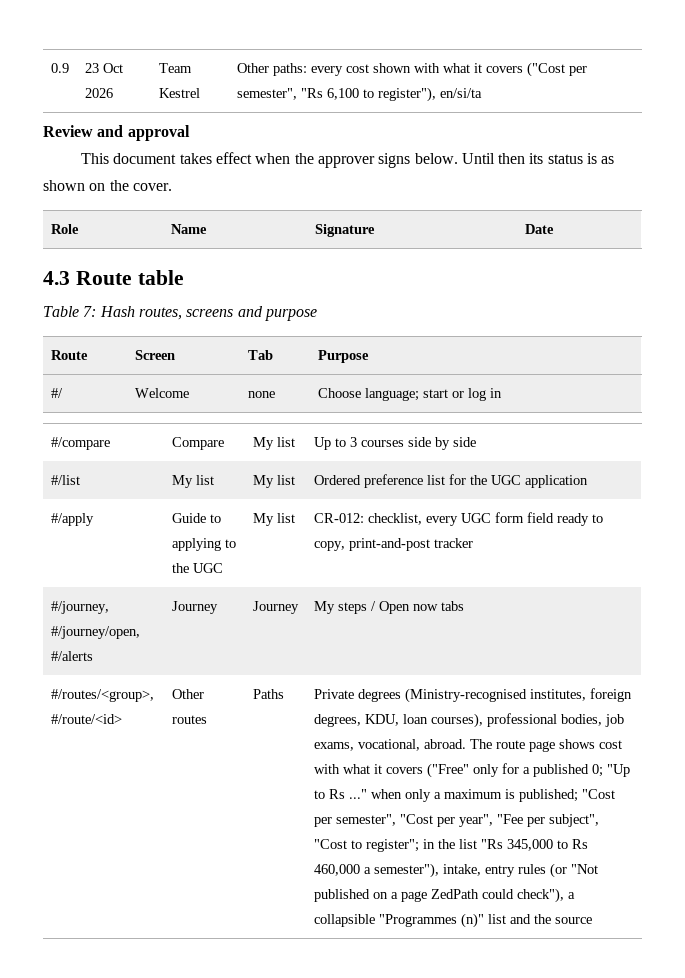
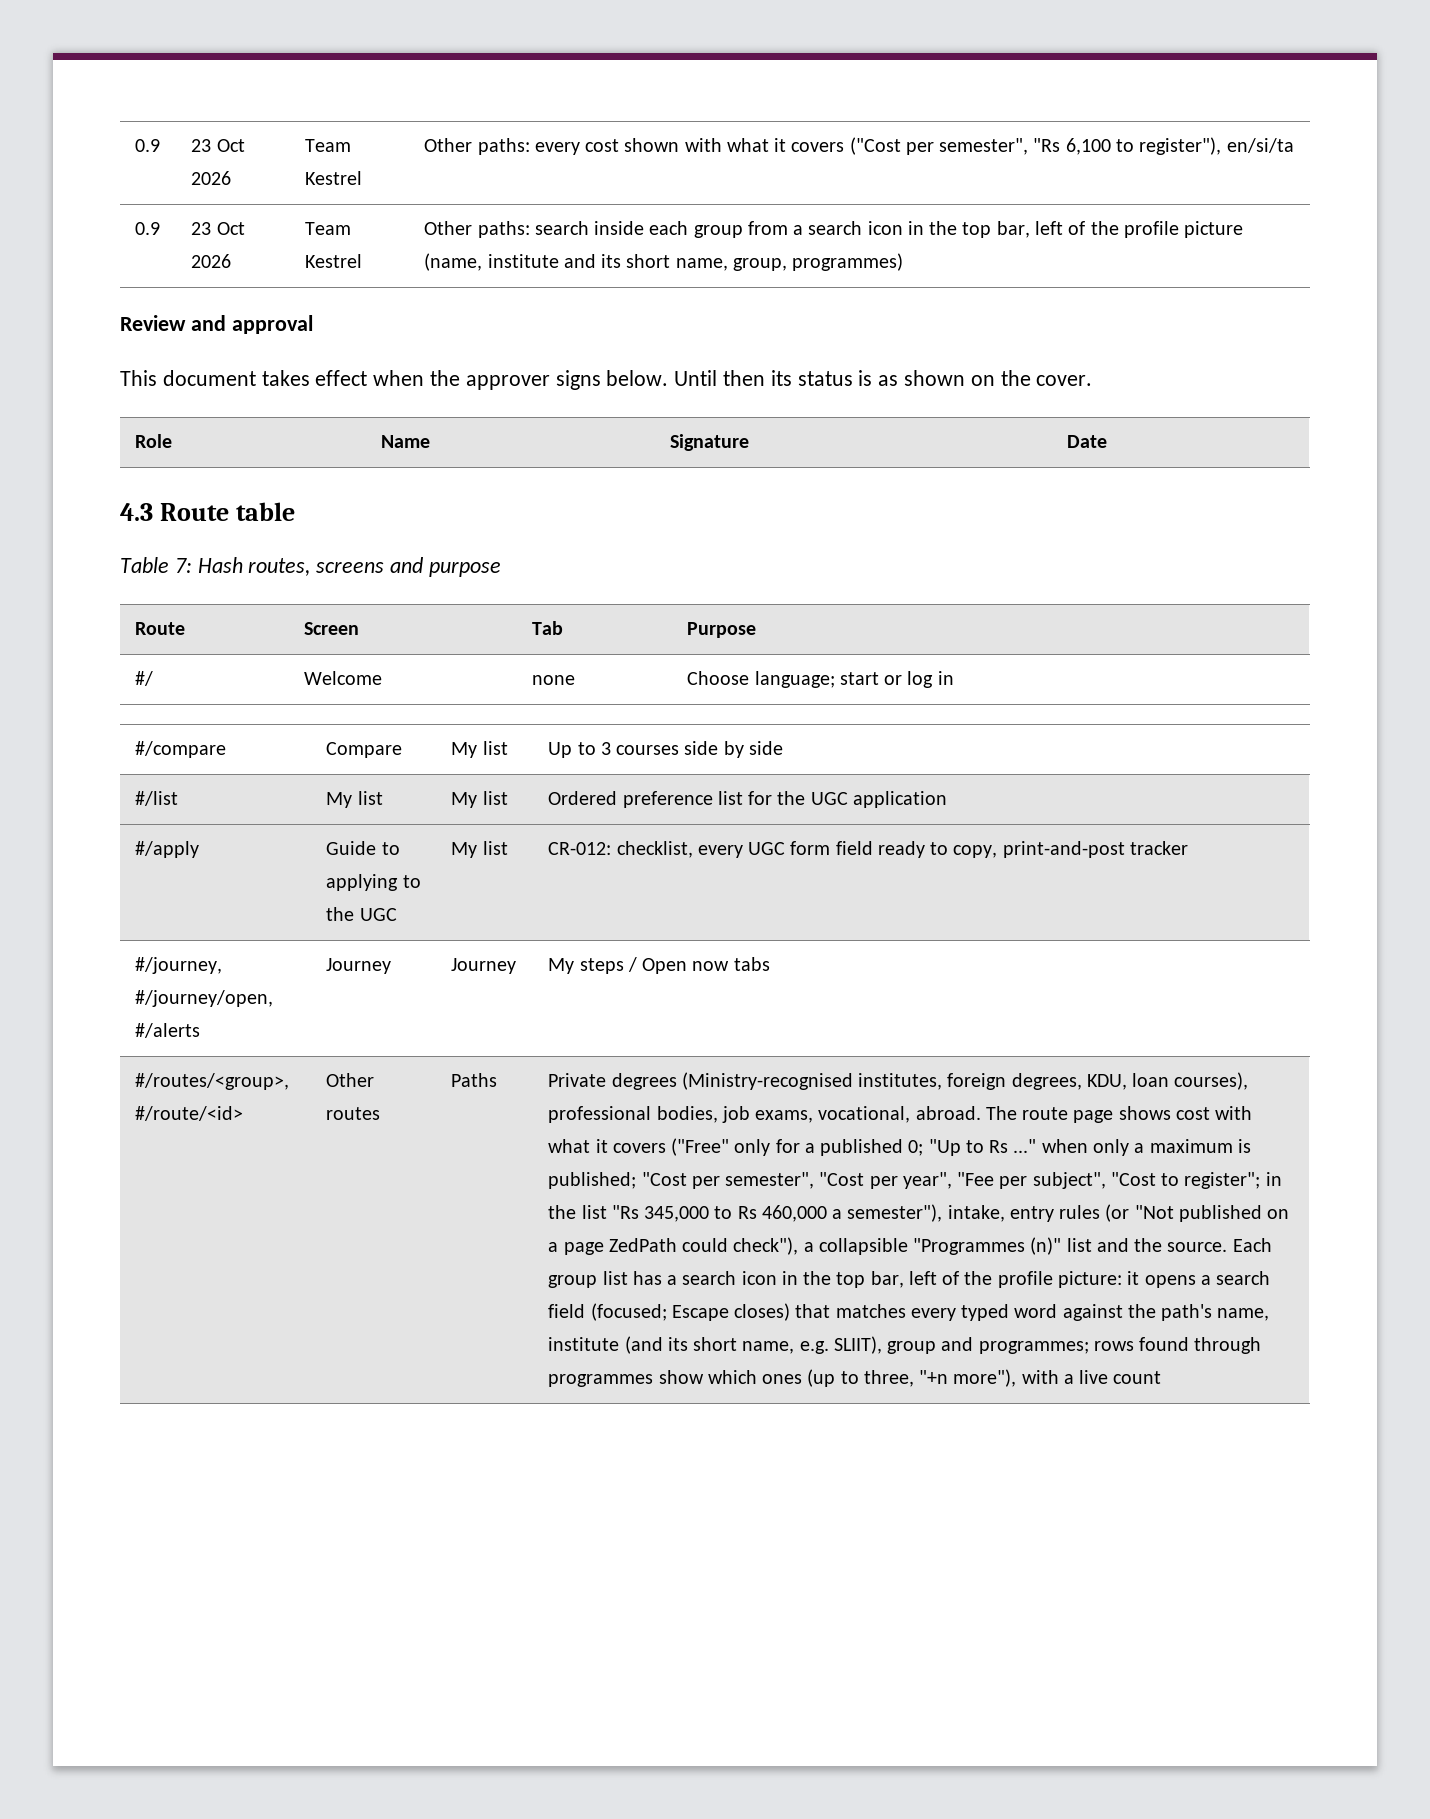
+ 0.9 | 23 Oct 2026 | Team Kestrel | Other paths: search inside each group from a search icon in the top bar, left of the profile picture (name, institute and its short name, group, programmes)
- in the list "Rs 345,000 to Rs 460,000 a semester"), intake, entry rules (or "Not published on a page ZedPath could check"), a collapsible "Programmes (n)" list and the source
+ in the list "Rs 345,000 to Rs 460,000 a semester"), intake, entry rules (or "Not published on a page ZedPath could check"), a collapsible "Programmes (n)" list and the source. Each group list has a search icon in the top bar, left of the profile picture: it opens a search field (focused; Escape closes) that matches every typed word against the path's name, institute (and its short name, e.g. SLIIT), group and programmes; rows found through programmes show which ones (up to three, "+n more"), with a live count

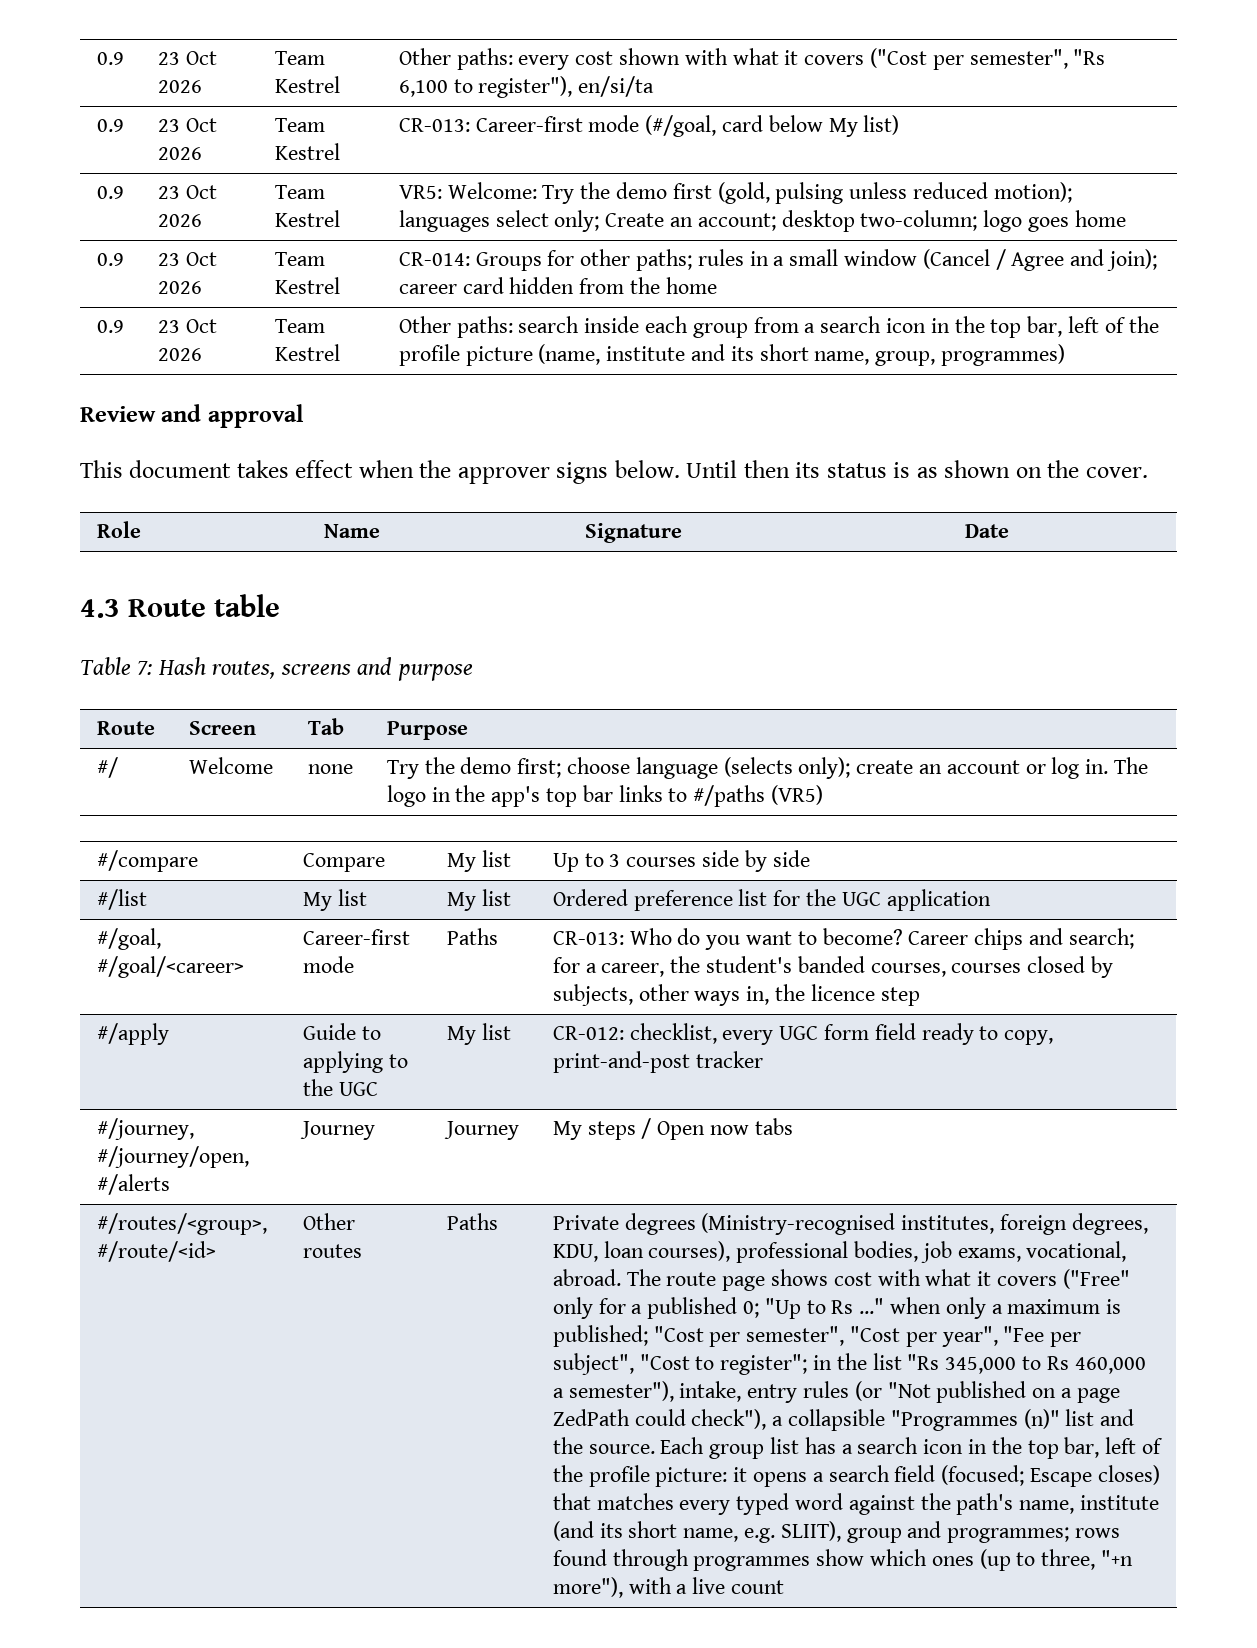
+ 0.9 | 23 Oct 2026 | Team Kestrel | CR-013: Career-first mode (#/goal, card below My list)
+ 0.9 | 23 Oct 2026 | Team Kestrel | VR5: Welcome: Try the demo first (gold, pulsing unless reduced motion); languages select only; Create an account; desktop two-column; logo goes home
+ 0.9 | 23 Oct 2026 | Team Kestrel | CR-014: Groups for other paths; rules in a small window (Cancel / Agree and join); career card hidden from the home
- #/ | Welcome | none | Choose language; start or log in
+ #/ | Welcome | none | Try the demo first; choose language (selects only); create an account or log in. The logo in the app's top bar links to #/paths (VR5)
+ #/goal, #/goal/<career> | Career-first mode | Paths | CR-013: Who do you want to become? Career chips and search; for a career, the student's banded courses, courses closed by subjects, other ways in, the licence step

